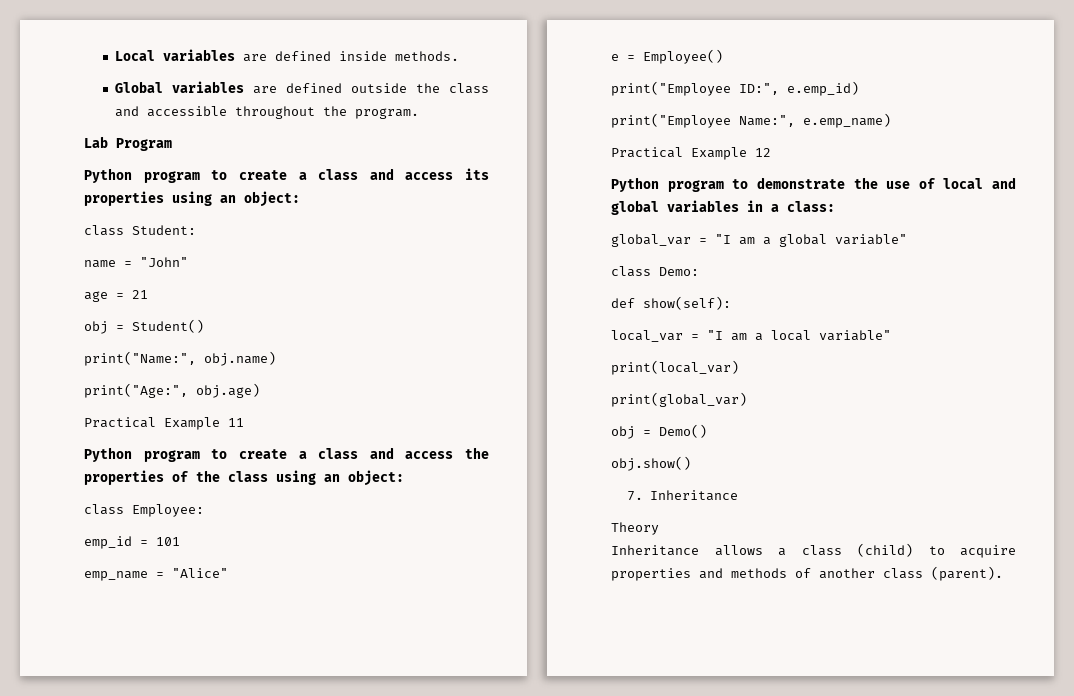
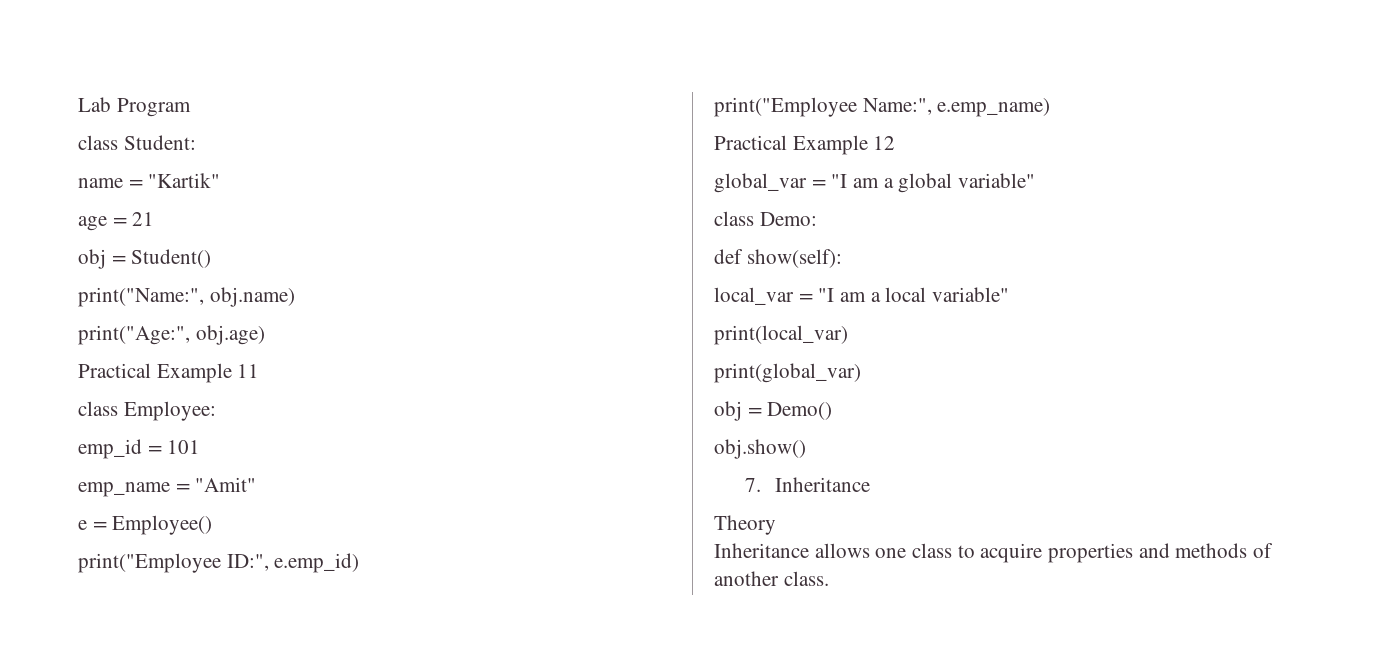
- Local variables are defined inside methods.
- Global variables are defined outside the class and accessible throughout the program.
  Lab Program
- Python program to create a class and access its properties using an object:
- name = "John"
+ name = "Kartik"
- Python program to create a class and access the properties of the class using an object:
- emp_name = "Alice"
+ emp_name = "Amit"
- Python program to demonstrate the use of local and global variables in a class:
- Inheritance allows a class (child) to acquire properties and methods of another class (parent).
+ Inheritance allows one class to acquire properties and methods of another class.

